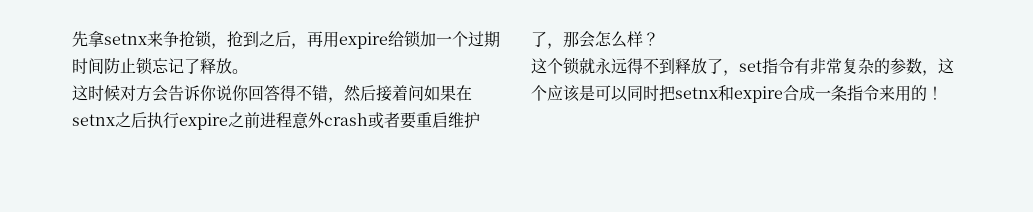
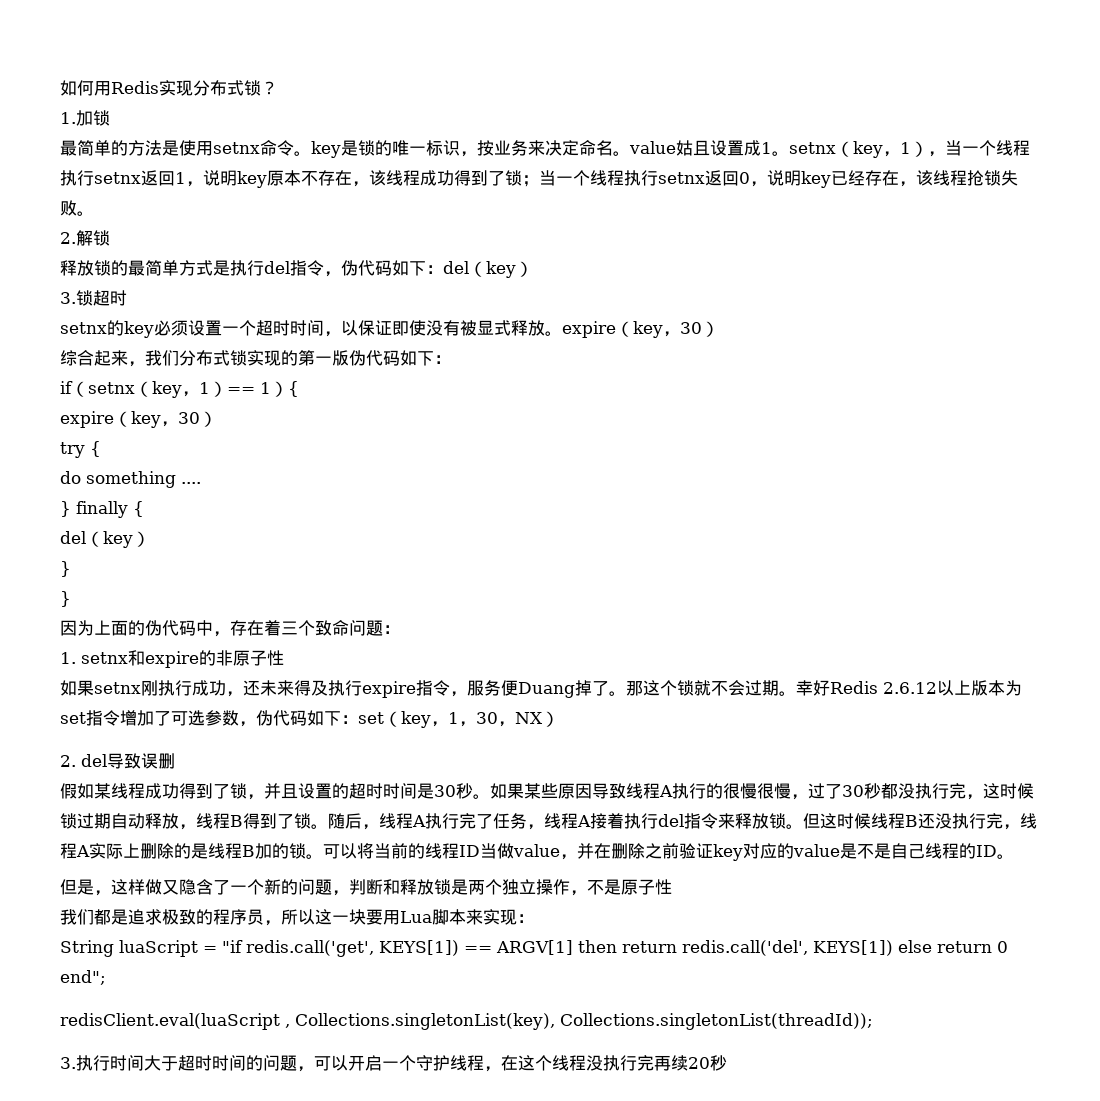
- 先拿setnx来争抢锁，抢到之后，再用expire给锁加一个过期时间防止锁忘记了释放。
- 这时候对方会告诉你说你回答得不错，然后接着问如果在setnx之后执行expire之前进程意外crash或者要重启维护了，那会怎么样？
- 这个锁就永远得不到释放了，set指令有非常复杂的参数，这个应该是可以同时把setnx和expire合成一条指令来用的！
+ 如何用Redis实现分布式锁？
+ 1.加锁
+ 最简单的方法是使用setnx命令。key是锁的唯一标识，按业务来决定命名。value姑且设置成1。setnx（key，1），当一个线程执行setnx返回1，说明key原本不存在，该线程成功得到了锁；当一个线程执行setnx返回0，说明key已经存在，该线程抢锁失败。
+ 2.解锁
+ 释放锁的最简单方式是执行del指令，伪代码如下：del（key）
+ 3.锁超时
+ setnx的key必须设置一个超时时间，以保证即使没有被显式释放。expire（key，30）
+ 综合起来，我们分布式锁实现的第一版伪代码如下：
+ if（setnx（key，1）== 1）{
+ expire（key，30）
+ try {
+ do something ....
+ } finally {
+ del（key）
+ }
+ }
+ 因为上面的伪代码中，存在着三个致命问题：
+ 1. setnx和expire的非原子性
+ 如果setnx刚执行成功，还未来得及执行expire指令，服务便Duang掉了。那这个锁就不会过期。幸好Redis 2.6.12以上版本为set指令增加了可选参数，伪代码如下：set（key，1，30，NX）
+ 2. del导致误删
+ 假如某线程成功得到了锁，并且设置的超时时间是30秒。如果某些原因导致线程A执行的很慢很慢，过了30秒都没执行完，这时候锁过期自动释放，线程B得到了锁。随后，线程A执行完了任务，线程A接着执行del指令来释放锁。但这时候线程B还没执行完，线程A实际上删除的是线程B加的锁。可以将当前的线程ID当做value，并在删除之前验证key对应的value是不是自己线程的ID。
+ 但是，这样做又隐含了一个新的问题，判断和释放锁是两个独立操作，不是原子性
+ 我们都是追求极致的程序员，所以这一块要用Lua脚本来实现：
+ String luaScript = "if redis.call('get', KEYS[1]) == ARGV[1] then return redis.call('del', KEYS[1]) else return 0 end";
+ redisClient.eval(luaScript , Collections.singletonList(key), Collections.singletonList(threadId));
+ 3.执行时间大于超时时间的问题，可以开启一个守护线程，在这个线程没执行完再续20秒

